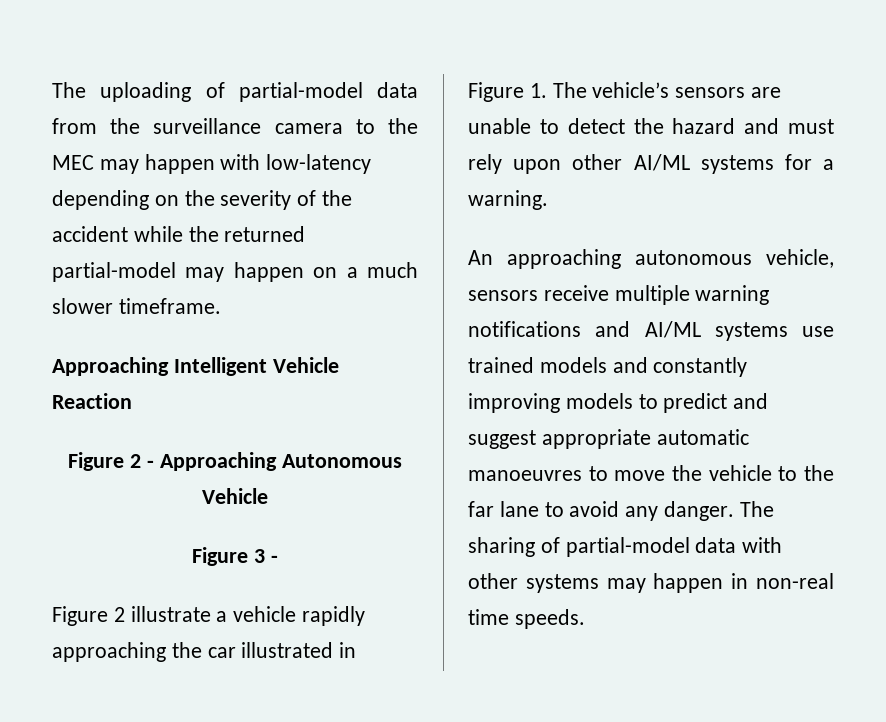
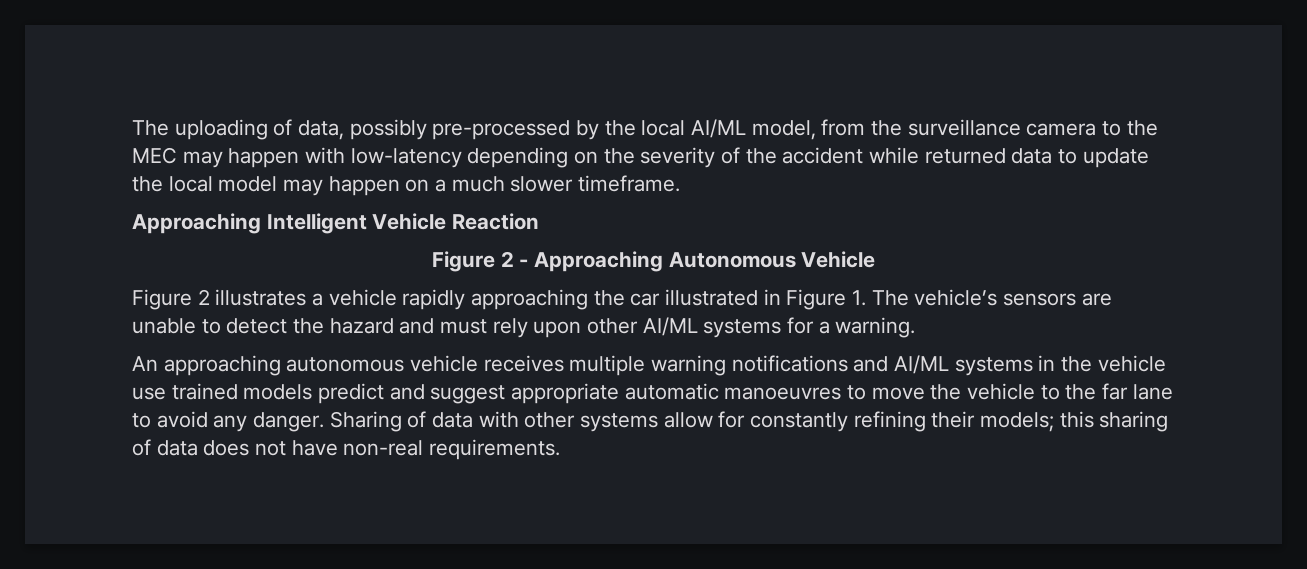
- The uploading of partial-model data from the surveillance camera to the MEC may happen with low-latency depending on the severity of the accident while the returned partial-model may happen on a much slower timeframe.
+ The uploading of data, possibly pre-processed by the local AI/ML model, from the surveillance camera to the MEC may happen with low-latency depending on the severity of the accident while returned data to update the local model may happen on a much slower timeframe.
- Figure 3 -
- Figure 2 illustrate a vehicle rapidly approaching the car illustrated in Figure 1. The vehicle’s sensors are unable to detect the hazard and must rely upon other AI/ML systems for a warning.
+ Figure 2 illustrates a vehicle rapidly approaching the car illustrated in Figure 1. The vehicle’s sensors are unable to detect the hazard and must rely upon other AI/ML systems for a warning.
- An approaching autonomous vehicle, sensors receive multiple warning notifications and AI/ML systems use trained models and constantly improving models to predict and suggest appropriate automatic manoeuvres to move the vehicle to the far lane to avoid any danger.
+ An approaching autonomous vehicle receives multiple warning notifications and AI/ML systems in the vehicle use trained models predict and suggest appropriate automatic manoeuvres to move the vehicle to the far lane to avoid any danger.
- The sharing of partial-model data with other systems may happen in non-real time speeds.
+ Sharing of data with other systems allow for constantly refining their models; this sharing of data does not have non-real requirements.

